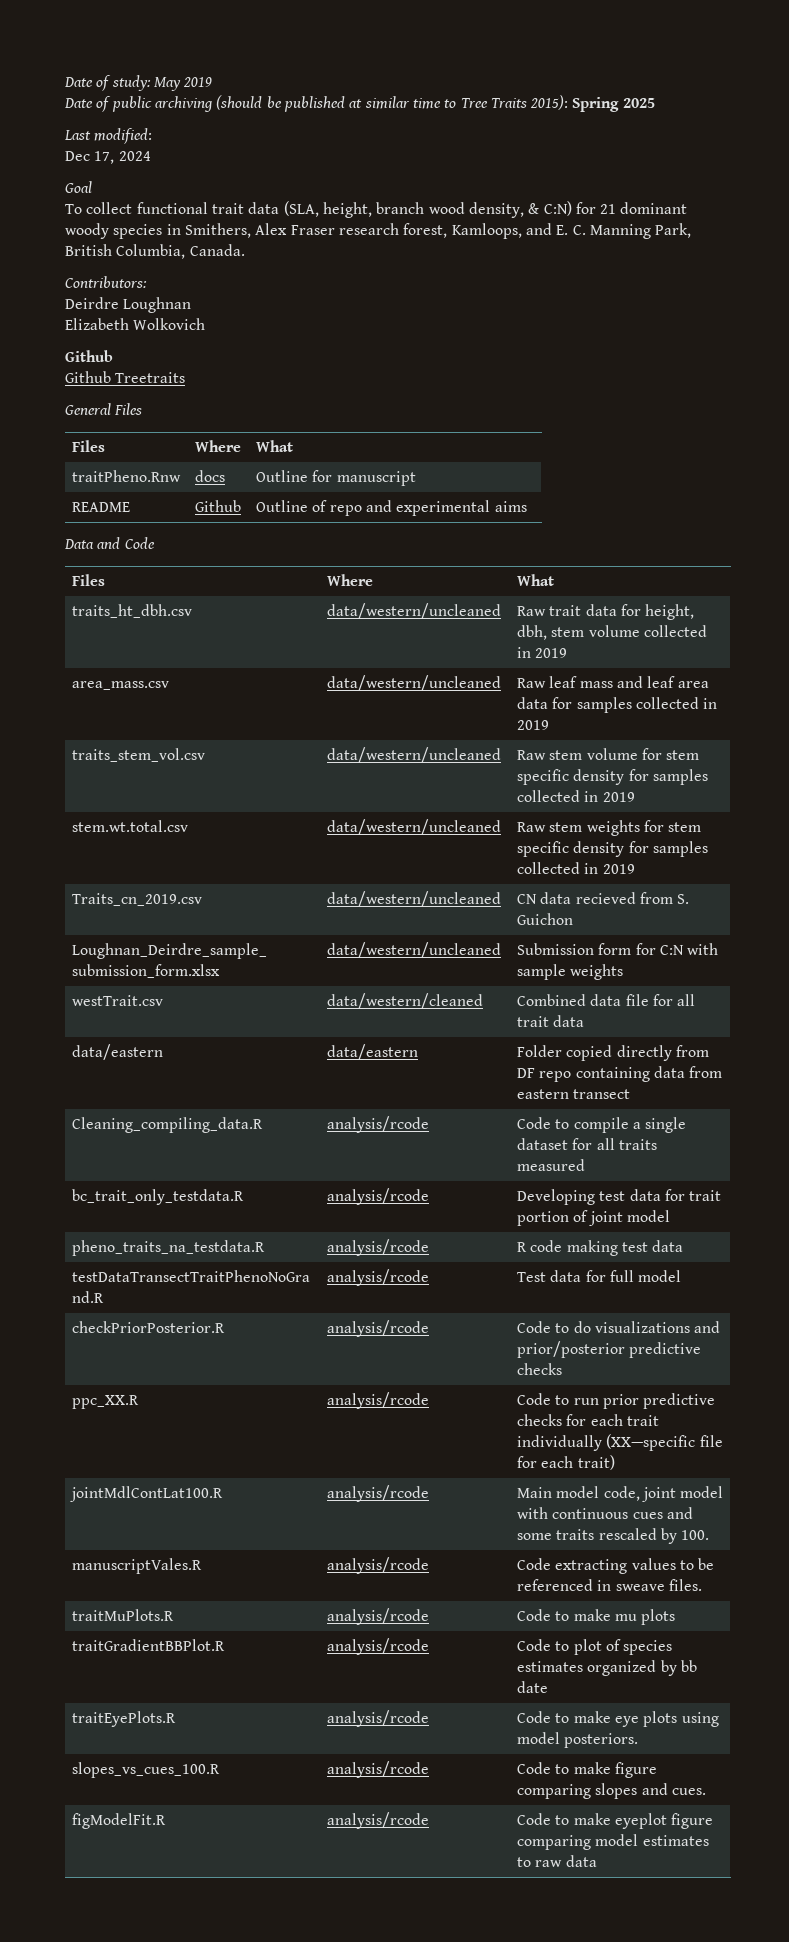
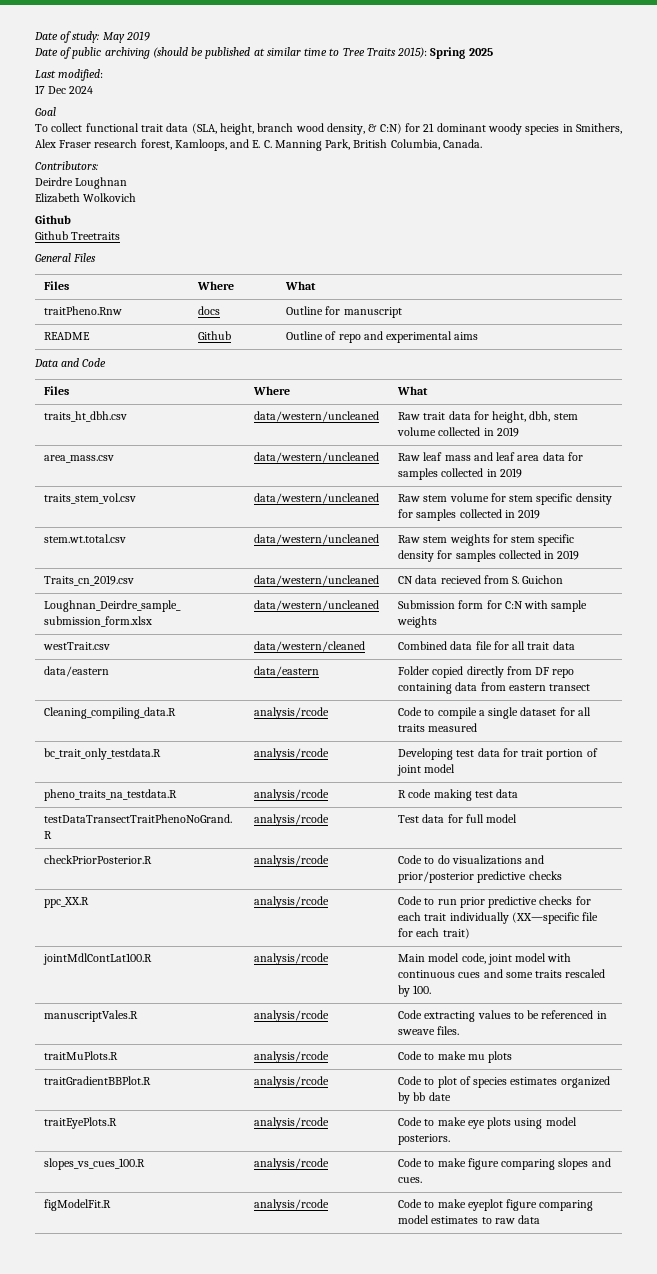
- Dec 17, 2024
+ 17 Dec 2024

